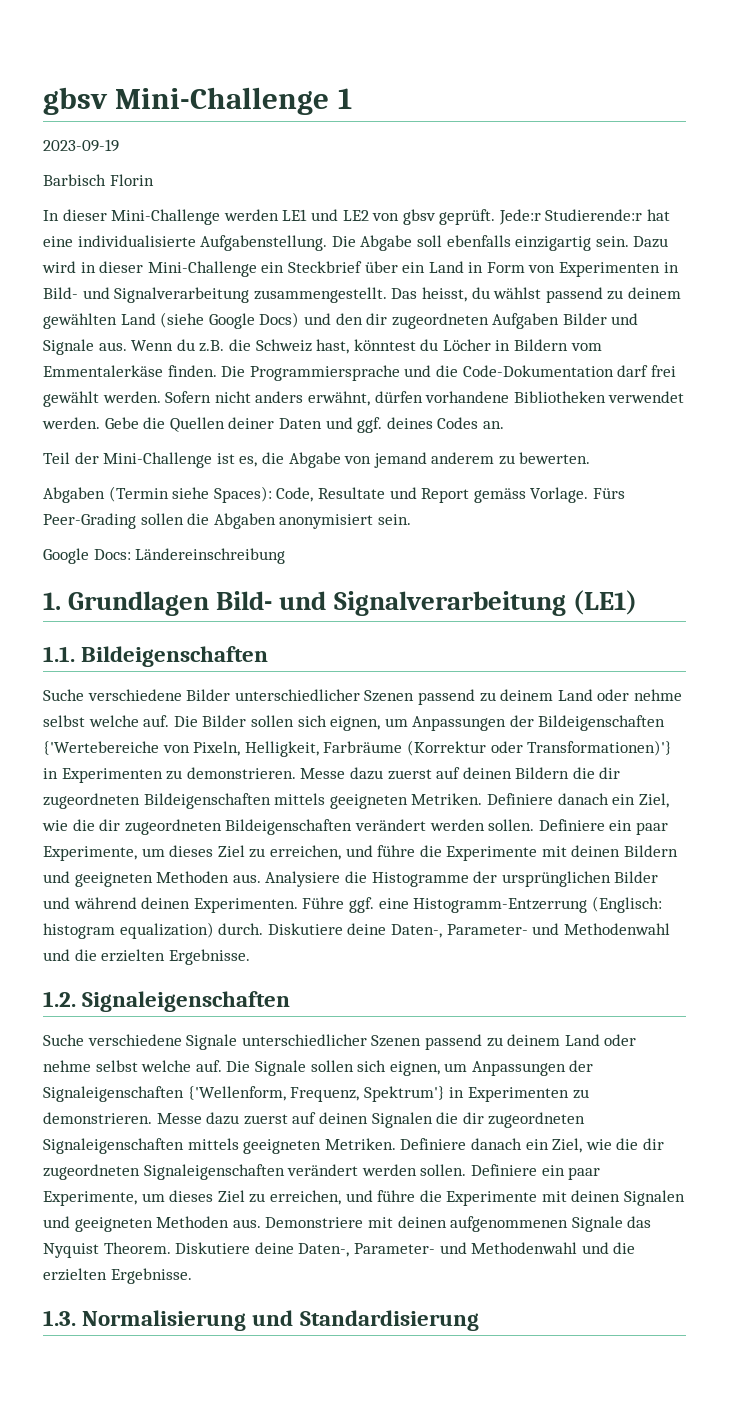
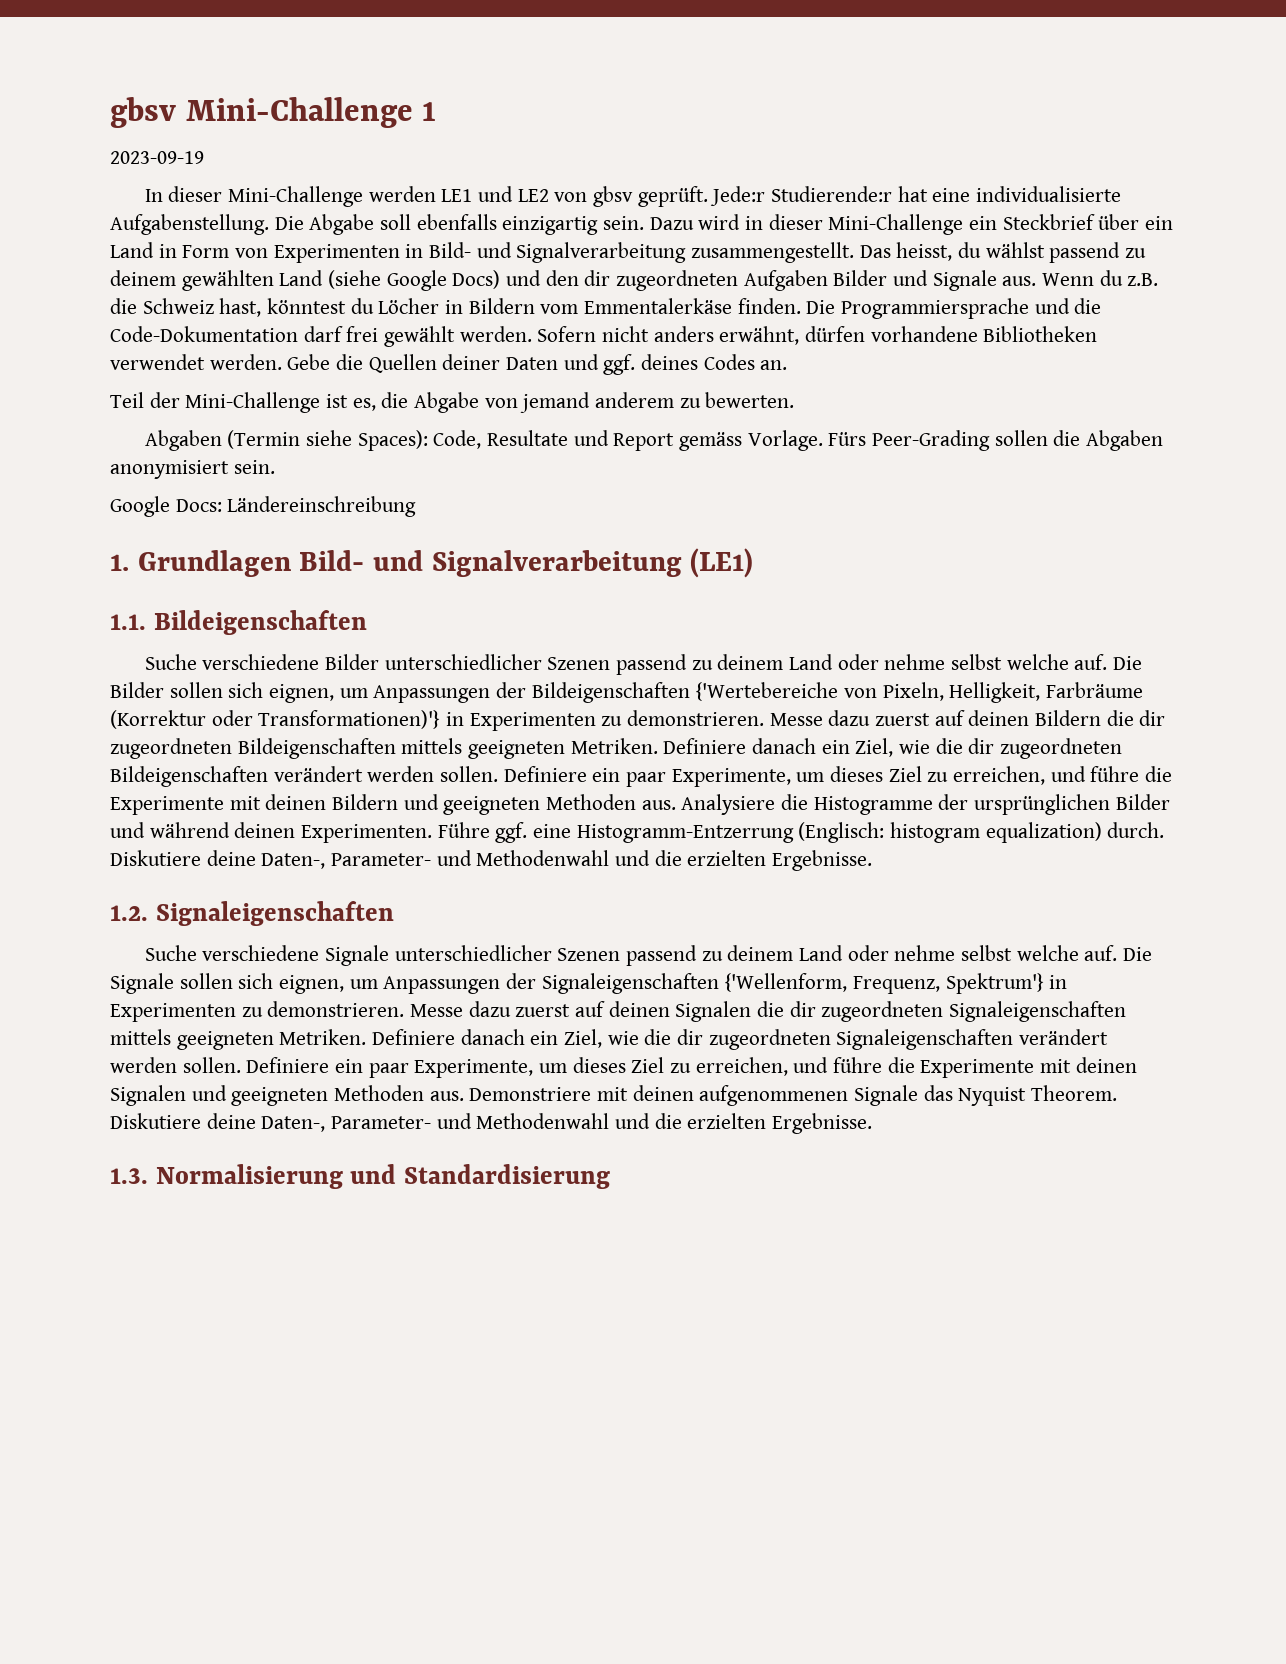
- Barbisch Florin

